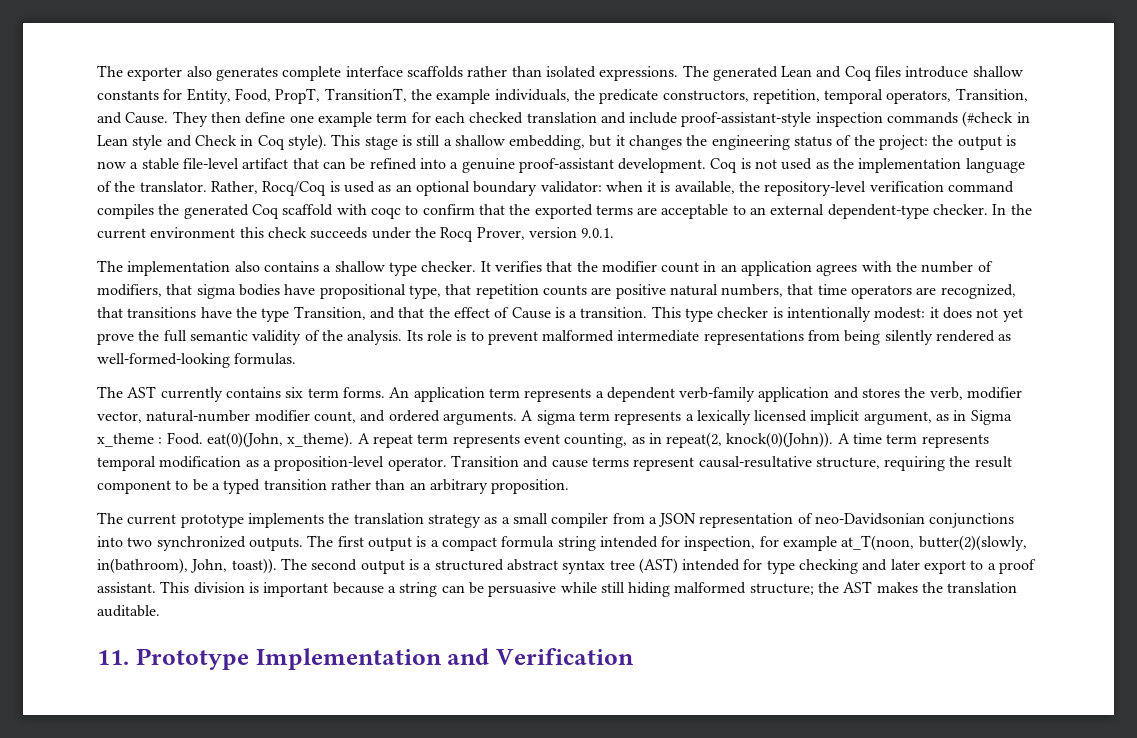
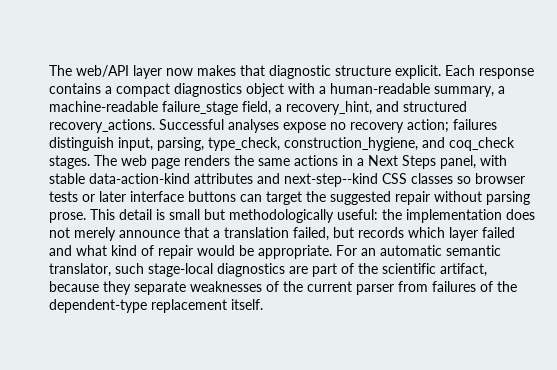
- The exporter also generates complete interface scaffolds rather than isolated expressions. The generated Lean and Coq files introduce shallow constants for Entity, Food, PropT, TransitionT, the example individuals, the predicate constructors, repetition, temporal operators, Transition, and Cause. They then define one example term for each checked translation and include proof-assistant-style inspection commands (#check in Lean style and Check in Coq style). This stage is still a shallow embedding, but it changes the engineering status of the project: the output is now a stable file-level artifact that can be refined into a genuine proof-assistant development. Coq is not used as the implementation language of the translator. Rather, Rocq/Coq is used as an optional boundary validator: when it is available, the repository-level verification command compiles the generated Coq scaffold with coqc to confirm that the exported terms are acceptable to an external dependent-type checker. In the current environment this check succeeds under the Rocq Prover, version 9.0.1.
- The implementation also contains a shallow type checker. It verifies that the modifier count in an application agrees with the number of modifiers, that sigma bodies have propositional type, that repetition counts are positive natural numbers, that time operators are recognized, that transitions have the type Transition, and that the effect of Cause is a transition. This type checker is intentionally modest: it does not yet prove the full semantic validity of the analysis. Its role is to prevent malformed intermediate representations from being silently rendered as well-formed-looking formulas.
- The AST currently contains six term forms. An application term represents a dependent verb-family application and stores the verb, modifier vector, natural-number modifier count, and ordered arguments. A sigma term represents a lexically licensed implicit argument, as in Sigma x_theme : Food. eat(0)(John, x_theme). A repeat term represents event counting, as in repeat(2, knock(0)(John)). A time term represents temporal modification as a proposition-level operator. Transition and cause terms represent causal-resultative structure, requiring the result component to be a typed transition rather than an arbitrary proposition.
- The current prototype implements the translation strategy as a small compiler from a JSON representation of neo-Davidsonian conjunctions into two synchronized outputs. The first output is a compact formula string intended for inspection, for example at_T(noon, butter(2)(slowly, in(bathroom), John, toast)). The second output is a structured abstract syntax tree (AST) intended for type checking and later export to a proof assistant. This division is important because a string can be persuasive while still hiding malformed structure; the AST makes the translation auditable.
- 11. Prototype Implementation and Verification
+ The web/API layer now makes that diagnostic structure explicit. Each response contains a compact diagnostics object with a human-readable summary, a machine-readable failure_stage field, a recovery_hint, and structured recovery_actions. Successful analyses expose no recovery action; failures distinguish input, parsing, type_check, construction_hygiene, and coq_check stages. The web page renders the same actions in a Next Steps panel, with stable data-action-kind attributes and next-step--kind CSS classes so browser tests or later interface buttons can target the suggested repair without parsing prose. This detail is small but methodologically useful: the implementation does not merely announce that a translation failed, but records which layer failed and what kind of repair would be appropriate. For an automatic semantic translator, such stage-local diagnostics are part of the scientific artifact, because they separate weaknesses of the current parser from failures of the dependent-type replacement itself.

